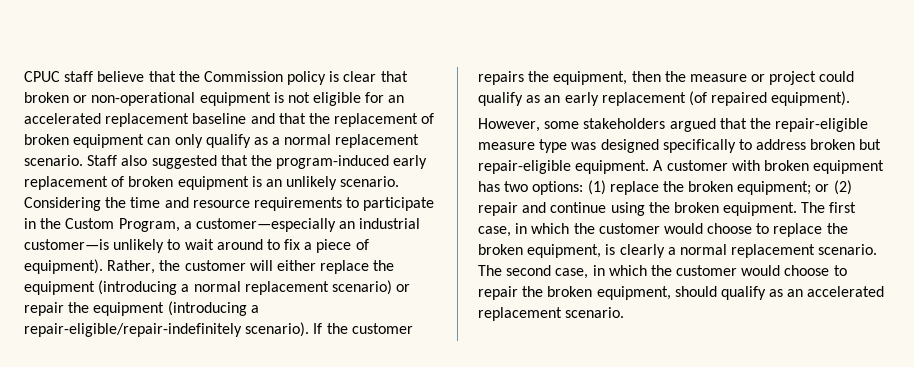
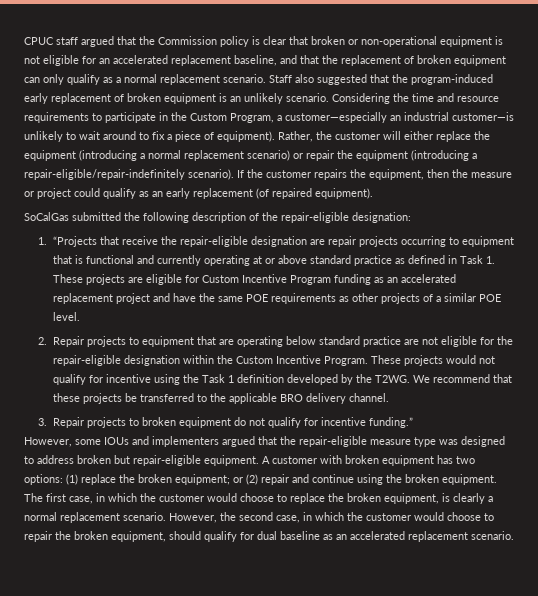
- CPUC staff believe that the Commission policy is clear that broken or non-operational equipment is not eligible for an accelerated replacement baseline and that the replacement of broken equipment can only qualify as a normal replacement scenario.
+ CPUC staff argued that the Commission policy is clear that broken or non-operational equipment is not eligible for an accelerated replacement baseline, and that the replacement of broken equipment can only qualify as a normal replacement scenario.
+ SoCalGas submitted the following description of the repair-eligible designation:
+ 1. “Projects that receive the repair-eligible designation are repair projects occurring to equipment that is functional and currently operating at or above standard practice as defined in Task 1. These projects are eligible for Custom Incentive Program funding as an accelerated replacement project and have the same POE requirements as other projects of a similar POE level.
+ 2. Repair projects to equipment that are operating below standard practice are not eligible for the repair-eligible designation within the Custom Incentive Program. These projects would not qualify for incentive using the Task 1 definition developed by the T2WG. We recommend that these projects be transferred to the applicable BRO delivery channel.
+ 3. Repair projects to broken equipment do not qualify for incentive funding.”
- However, some stakeholders argued that the repair-eligible measure type was designed specifically to address broken but repair-eligible equipment.
+ However, some IOUs and implementers argued that the repair-eligible measure type was designed to address broken but repair-eligible equipment.
- The second case, in which the customer would choose to repair the broken equipment, should qualify as an accelerated replacement scenario.
+ However, the second case, in which the customer would choose to repair the broken equipment, should qualify for dual baseline as an accelerated replacement scenario.

